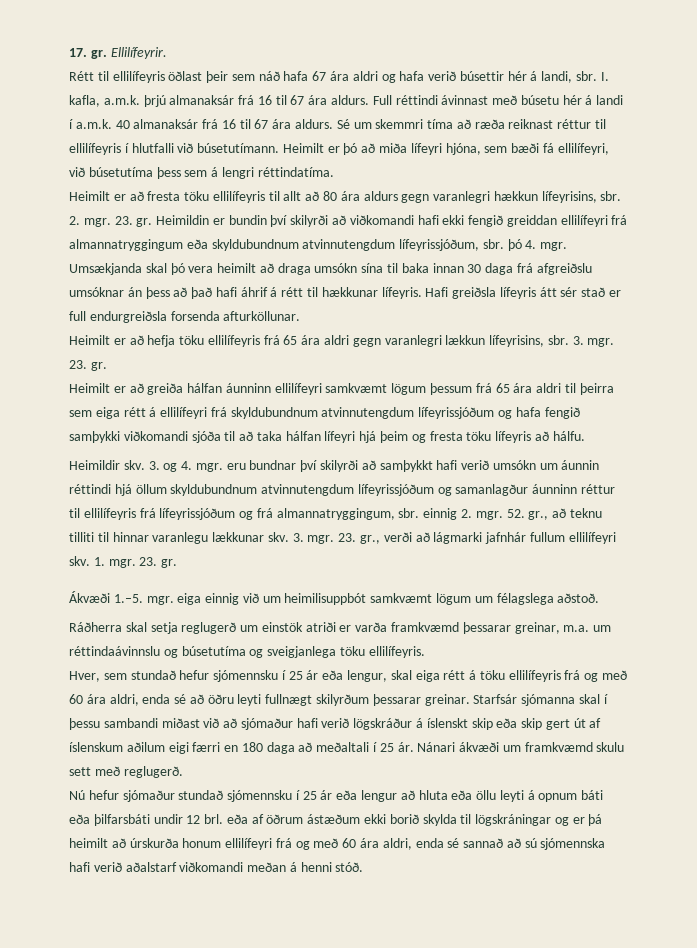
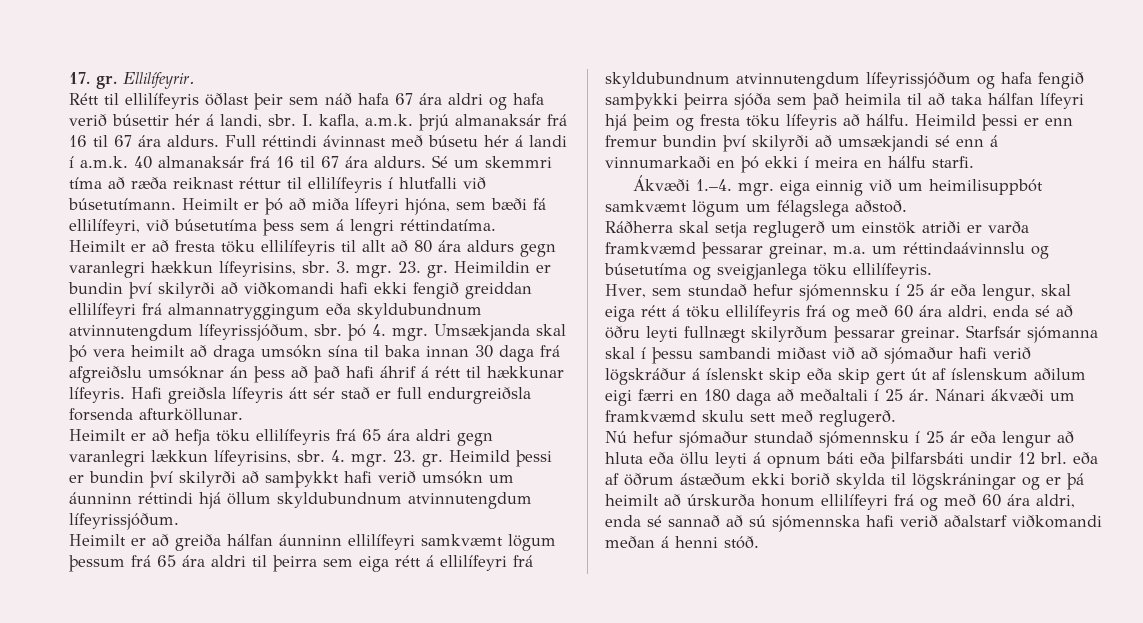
- Heimilt er að fresta töku ellilífeyris til allt að 80 ára aldurs gegn varanlegri hækkun lífeyrisins, sbr. 2. mgr.
+ Heimilt er að fresta töku ellilífeyris til allt að 80 ára aldurs gegn varanlegri hækkun lífeyrisins, sbr. 3. mgr.
- 3. mgr. 23. gr.
+ 4. mgr. 23. gr. Heimild þessi er bundin því skilyrði að samþykkt hafi verið umsókn um áunninn réttindi hjá öllum skyldubundnum atvinnutengdum lífeyrissjóðum.
- Heimilt er að greiða hálfan áunninn ellilífeyri samkvæmt lögum þessum frá 65 ára aldri til þeirra sem eiga rétt á ellilífeyri frá skyldubundnum atvinnutengdum lífeyrissjóðum og hafa fengið samþykki viðkomandi sjóða til að taka hálfan lífeyri hjá þeim og fresta töku lífeyris að hálfu.
- Heimildir skv. 3. og 4. mgr. eru bundnar því skilyrði að samþykkt hafi verið umsókn um áunnin réttindi hjá öllum skyldubundnum atvinnutengdum lífeyrissjóðum og samanlagður áunninn réttur til ellilífeyris frá lífeyrissjóðum og frá almannatryggingum, sbr. einnig 2. mgr. 52. gr., að teknu tilliti til hinnar varanlegu lækkunar skv. 3. mgr. 23. gr., verði að lágmarki jafnhár fullum ellilífeyri skv. 1. mgr. 23. gr.
+ Heimilt er að greiða hálfan áunninn ellilífeyri samkvæmt lögum þessum frá 65 ára aldri til þeirra sem eiga rétt á ellilífeyri frá skyldubundnum atvinnutengdum lífeyrissjóðum og hafa fengið samþykki þeirra sjóða sem það heimila til að taka hálfan lífeyri hjá þeim og fresta töku lífeyris að hálfu. Heimild þessi er enn fremur bundin því skilyrði að umsækjandi sé enn á vinnumarkaði en þó ekki í meira en hálfu starfi.
- Ákvæði 1.–5. mgr. eiga einnig við um heimilisuppbót samkvæmt lögum um félagslega aðstoð.
+ Ákvæði 1.–4. mgr. eiga einnig við um heimilisuppbót samkvæmt lögum um félagslega aðstoð.

